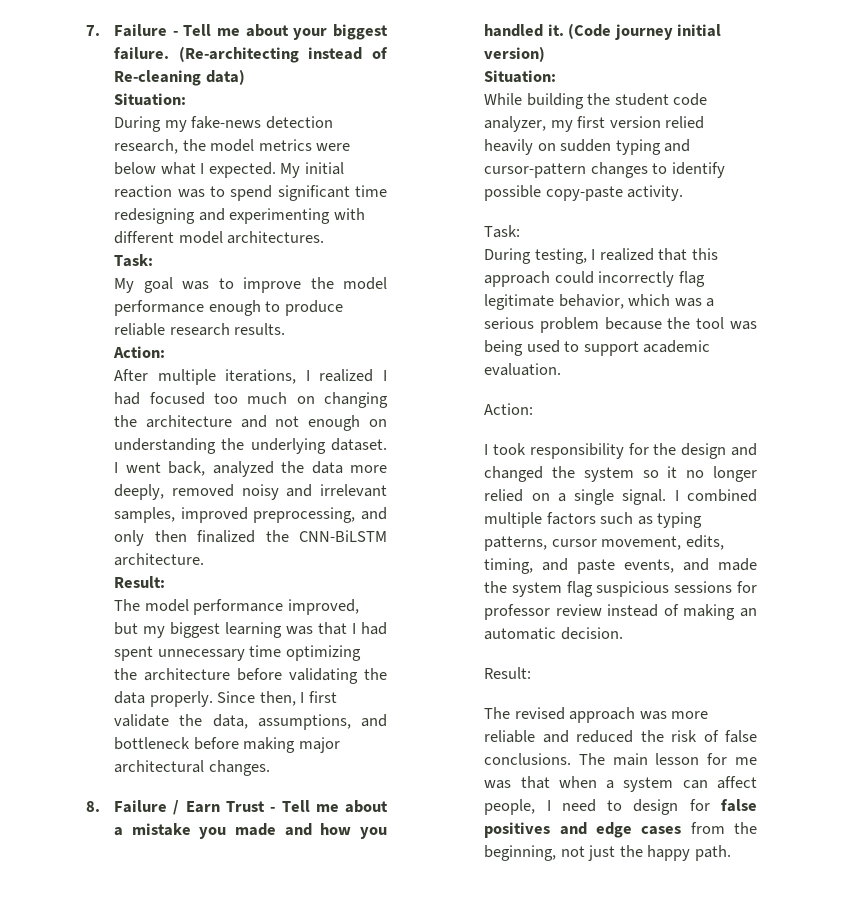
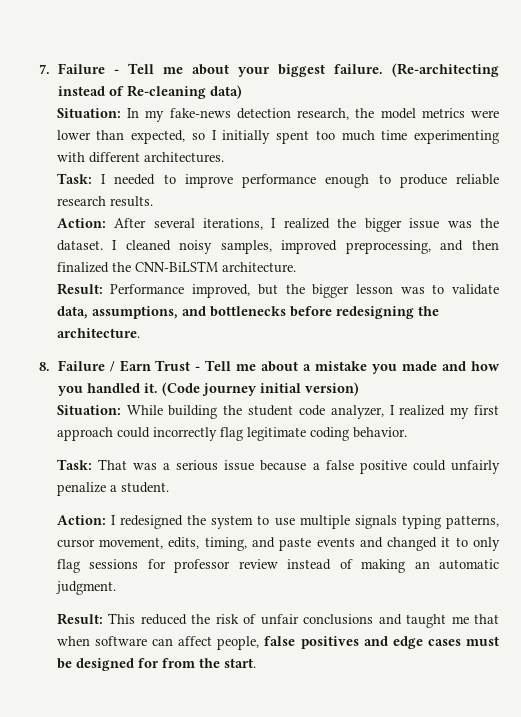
  (Re-architecting instead of Re-cleaning data)
- Situation:
- During my fake-news detection research, the model metrics were below what I expected. My initial reaction was to spend significant time redesigning and experimenting with different model architectures.
- Task:
- My goal was to improve the model performance enough to produce reliable research results.
- Action:
- After multiple iterations, I realized I had focused too much on changing the architecture and not enough on understanding the underlying dataset. I went back, analyzed the data more deeply, removed noisy and irrelevant samples, improved preprocessing, and only then finalized the CNN-BiLSTM architecture.
- Result:
- The model performance improved, but my biggest learning was that I had spent unnecessary time optimizing the architecture before validating the data properly. Since then, I first validate the data, assumptions, and bottleneck before making major architectural changes.
+ Situation: In my fake-news detection research, the model metrics were lower than expected, so I initially spent too much time experimenting with different architectures.
+ Task: I needed to improve performance enough to produce reliable research results.
+ Action: After several iterations, I realized the bigger issue was the dataset. I cleaned noisy samples, improved preprocessing, and then finalized the CNN-BiLSTM architecture.
+ Result: Performance improved, but the bigger lesson was to validate data, assumptions, and bottlenecks before redesigning the architecture.
  (Code journey initial version)
- Situation:
- While building the student code analyzer, my first version relied heavily on sudden typing and cursor-pattern changes to identify possible copy-paste activity.
- Task:
- During testing, I realized that this approach could incorrectly flag legitimate behavior, which was a serious problem because the tool was being used to support academic evaluation.
- Action:
- I took responsibility for the design and changed the system so it no longer relied on a single signal. I combined multiple factors such as typing patterns, cursor movement, edits, timing, and paste events, and made the system flag suspicious sessions for professor review instead of making an automatic decision.
- Result:
- The revised approach was more reliable and reduced the risk of false conclusions. The main lesson for me was that when a system can affect people, I need to design for false positives and edge cases from the beginning, not just the happy path.
+ Situation: While building the student code analyzer, I realized my first approach could incorrectly flag legitimate coding behavior.
+ Task: That was a serious issue because a false positive could unfairly penalize a student.
+ Action: I redesigned the system to use multiple signals typing patterns, cursor movement, edits, timing, and paste events and changed it to only flag sessions for professor review instead of making an automatic judgment.
+ Result: This reduced the risk of unfair conclusions and taught me that when software can affect people, false positives and edge cases must be designed for from the start.

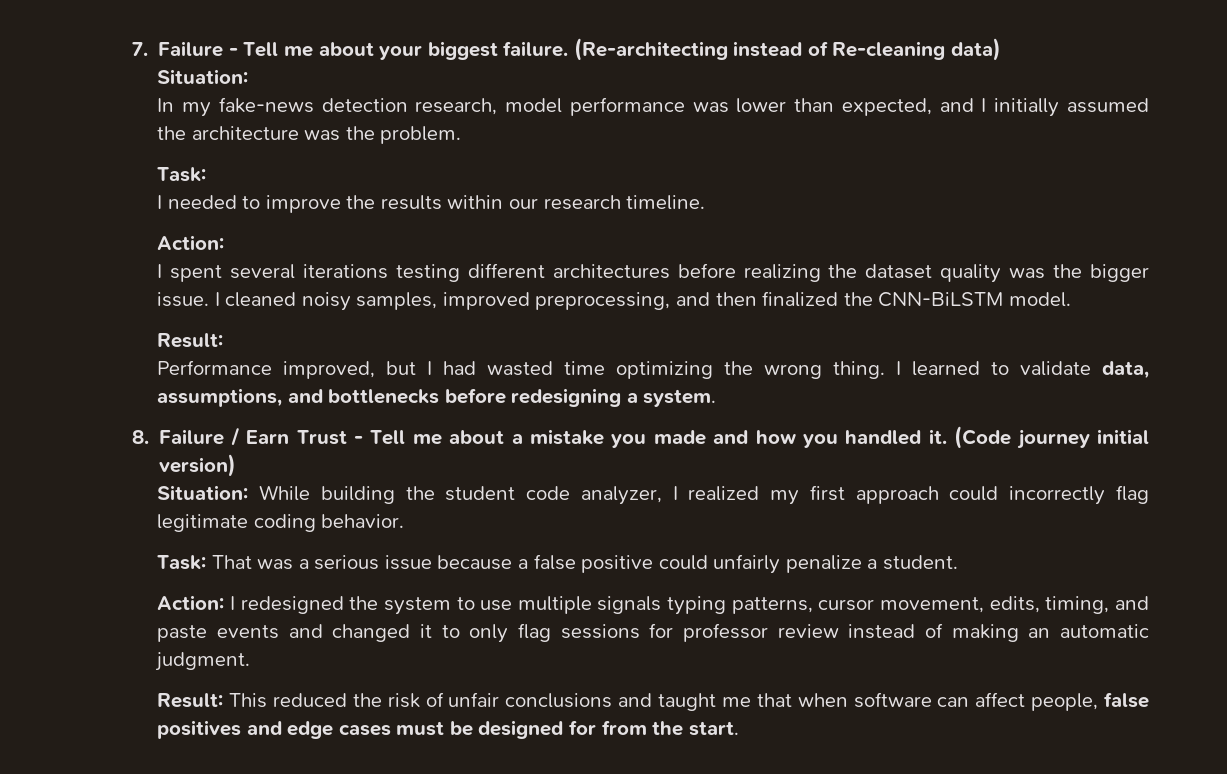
  (Re-architecting instead of Re-cleaning data)
- Situation: In my fake-news detection research, the model metrics were lower than expected, so I initially spent too much time experimenting with different architectures.
- Task: I needed to improve performance enough to produce reliable research results.
- Action: After several iterations, I realized the bigger issue was the dataset.
+ Situation:
+ In my fake-news detection research, model performance was lower than expected, and I initially assumed the architecture was the problem.
+ Task:
+ I needed to improve the results within our research timeline.
+ Action:
+ I spent several iterations testing different architectures before realizing the dataset quality was the bigger issue.
- I cleaned noisy samples, improved preprocessing, and then finalized the CNN-BiLSTM architecture.
- Result: Performance improved, but the bigger lesson was to validate data, assumptions, and bottlenecks before redesigning the architecture.
+ I cleaned noisy samples, improved preprocessing, and then finalized the CNN-BiLSTM model.
+ Result:
+ Performance improved, but I had wasted time optimizing the wrong thing. I learned to validate data, assumptions, and bottlenecks before redesigning a system.

